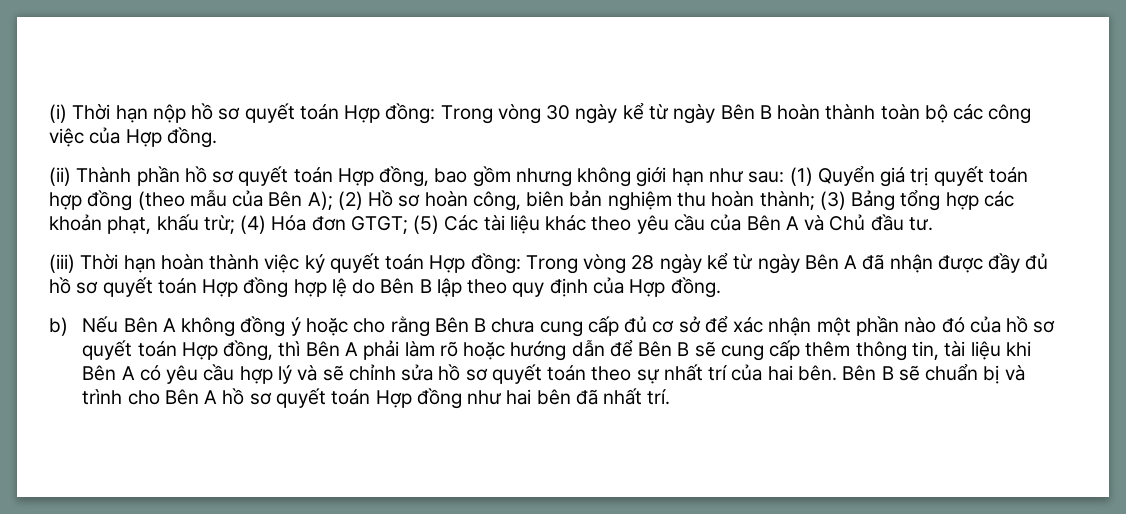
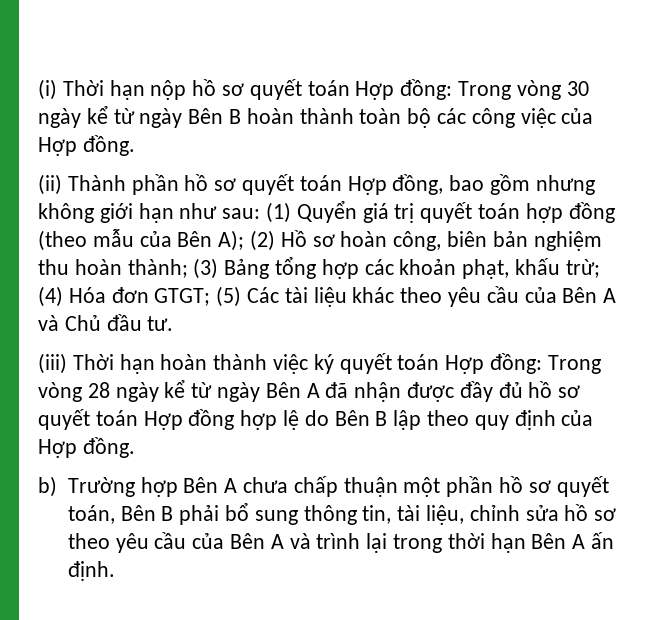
- b) Nếu Bên A không đồng ý hoặc cho rằng Bên B chưa cung cấp đủ cơ sở để xác nhận một phần nào đó của hồ sơ quyết toán Hợp đồng, thì Bên A phải làm rõ hoặc hướng dẫn để Bên B sẽ cung cấp thêm thông tin, tài liệu khi Bên A có yêu cầu hợp lý và sẽ chỉnh sửa hồ sơ quyết toán theo sự nhất trí của hai bên. Bên B sẽ chuẩn bị và trình cho Bên A hồ sơ quyết toán Hợp đồng như hai bên đã nhất trí.
+ b) Trường hợp Bên A chưa chấp thuận một phần hồ sơ quyết toán, Bên B phải bổ sung thông tin, tài liệu, chỉnh sửa hồ sơ theo yêu cầu của Bên A và trình lại trong thời hạn Bên A ấn định.

